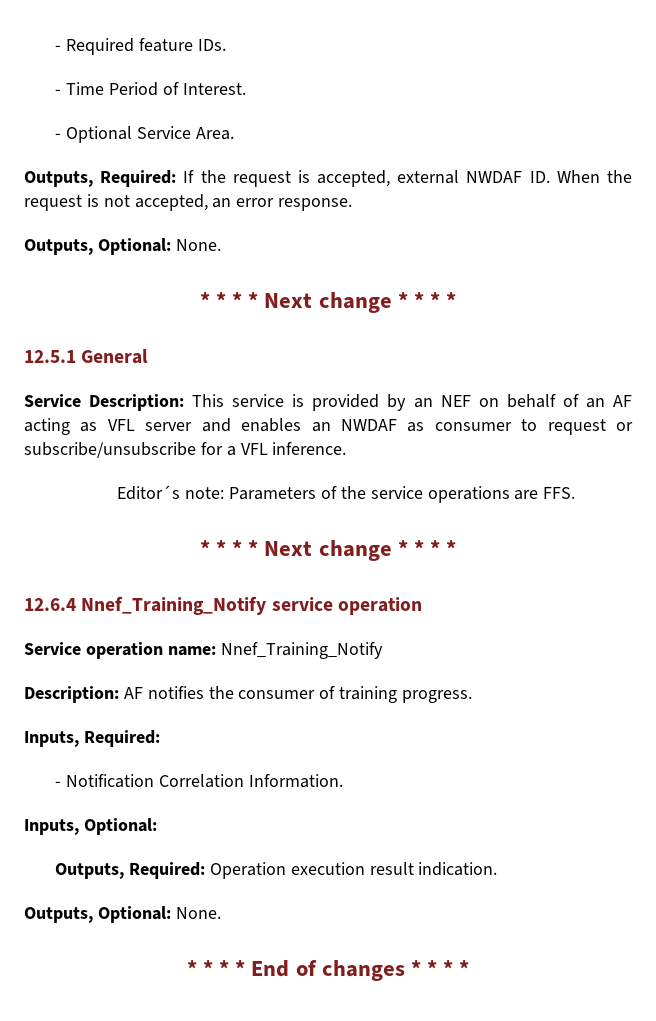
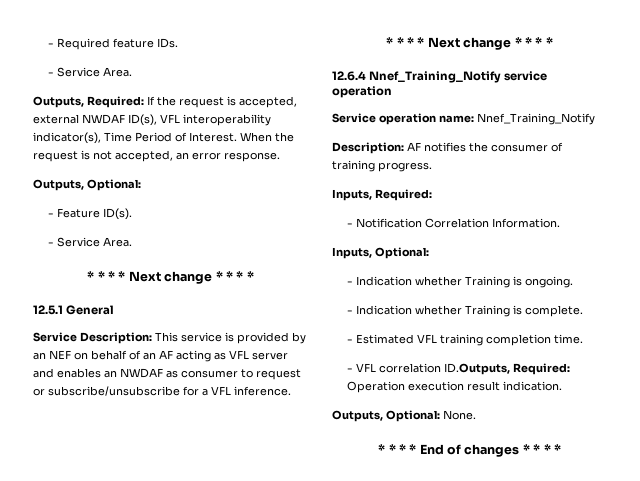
  - Required feature IDs.
- - Time Period of Interest.
- - Optional Service Area.
+ - Service Area.
- Outputs, Required: If the request is accepted, external NWDAF ID. When the request is not accepted, an error response.
- Outputs, Optional: None.
+ Outputs, Required: If the request is accepted, external NWDAF ID(s), VFL interoperability indicator(s), Time Period of Interest. When the request is not accepted, an error response.
+ Outputs, Optional:
+ - Feature ID(s).
+ - Service Area.
- Editor´s note: Parameters of the service operations are FFS.
- Outputs, Required: Operation execution result indication.
+ - Indication whether Training is ongoing.
+ - Indication whether Training is complete.
+ - Estimated VFL training completion time.
+ - VFL correlation ID.Outputs, Required: Operation execution result indication.

